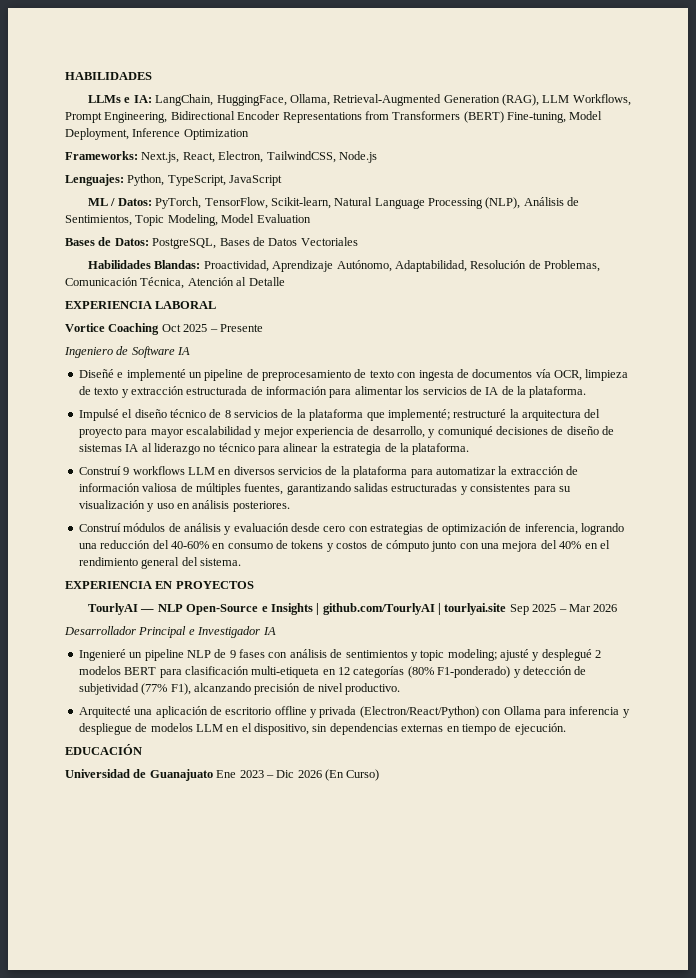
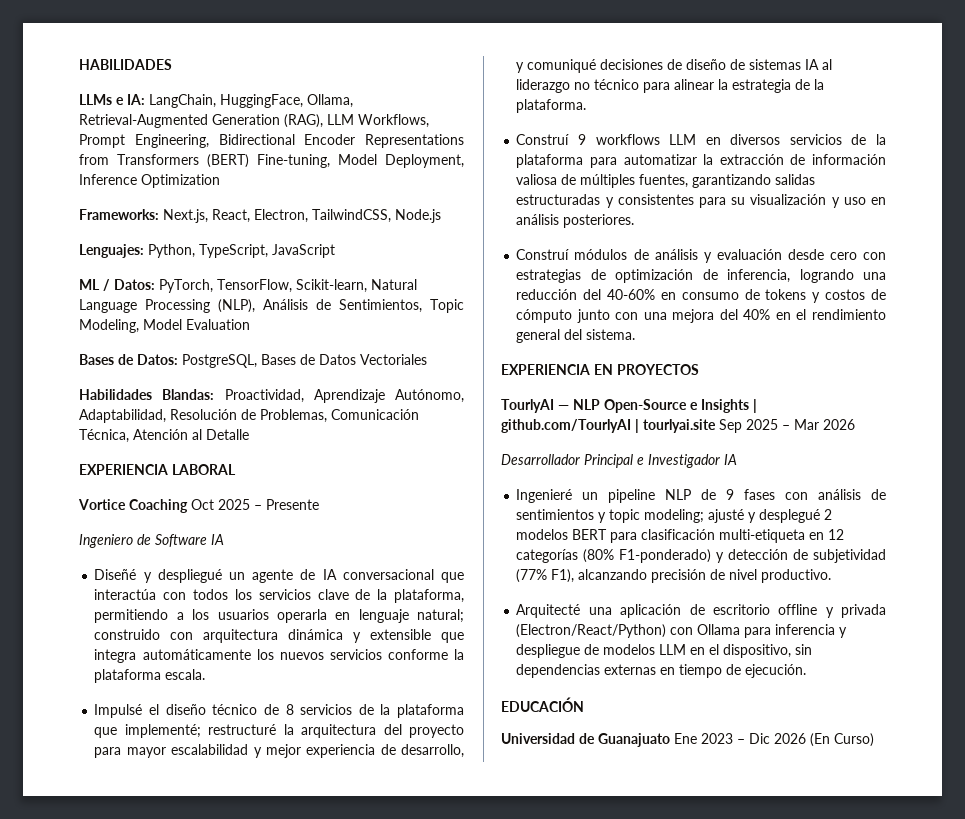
- Diseñé e implementé un pipeline de preprocesamiento de texto con ingesta de documentos vía OCR, limpieza de texto y extracción estructurada de información para alimentar los servicios de IA de la plataforma.
+ Diseñé y despliegué un agente de IA conversacional que interactúa con todos los servicios clave de la plataforma, permitiendo a los usuarios operarla en lenguaje natural; construido con arquitectura dinámica y extensible que integra automáticamente los nuevos servicios conforme la plataforma escala.

